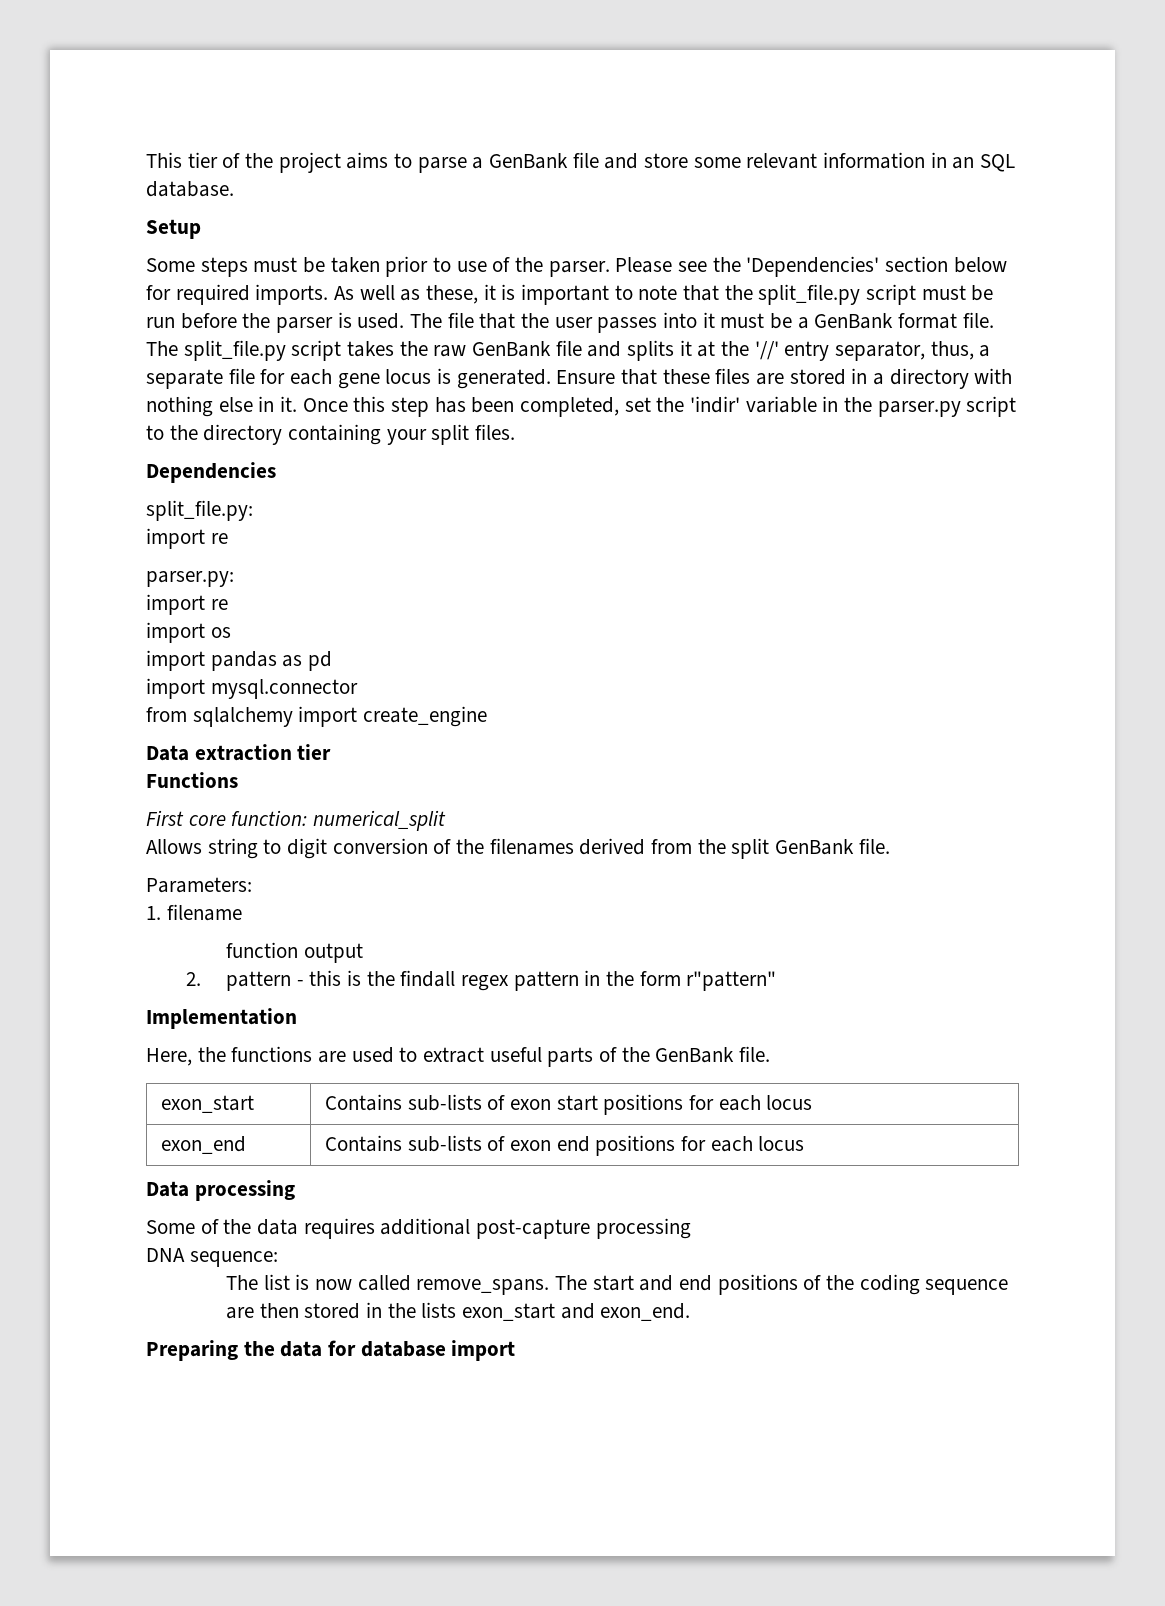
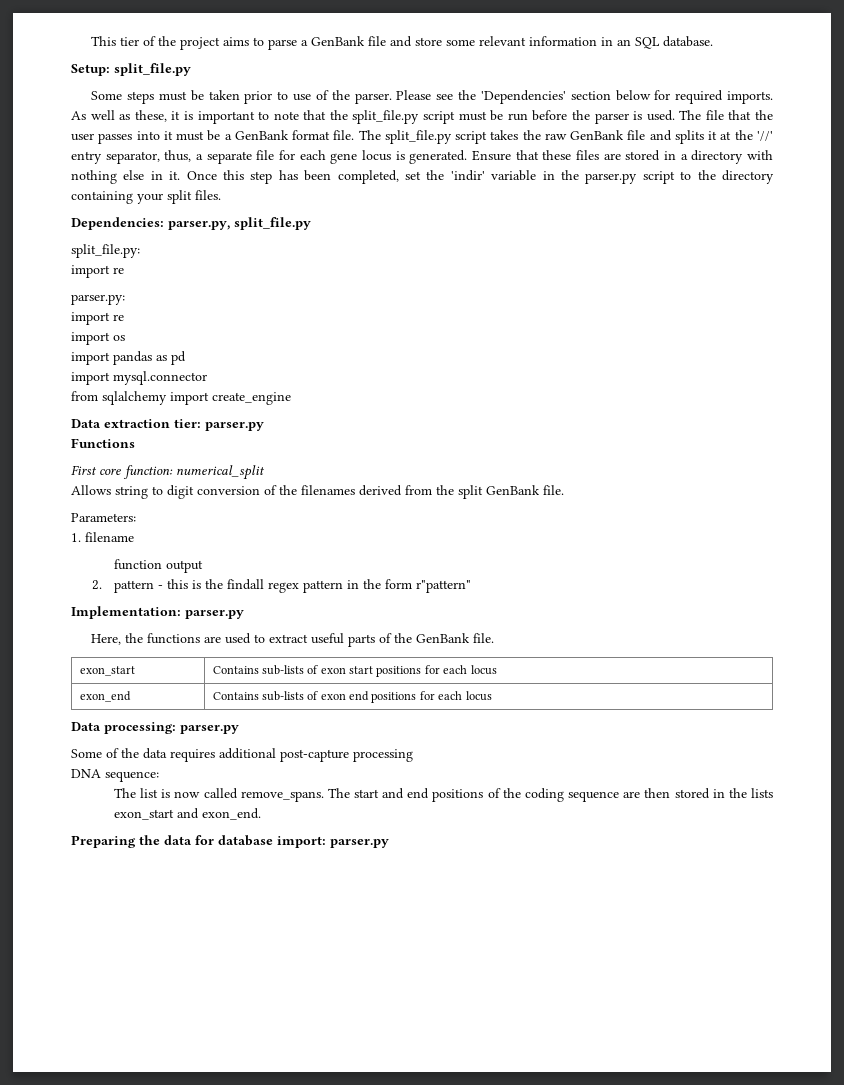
- Setup
+ Setup: split_file.py
- Dependencies
+ Dependencies: parser.py, split_file.py
- Data extraction tier
+ Data extraction tier: parser.py
- Implementation
+ Implementation: parser.py
- Data processing
+ Data processing: parser.py
- Preparing the data for database import
+ Preparing the data for database import: parser.py

